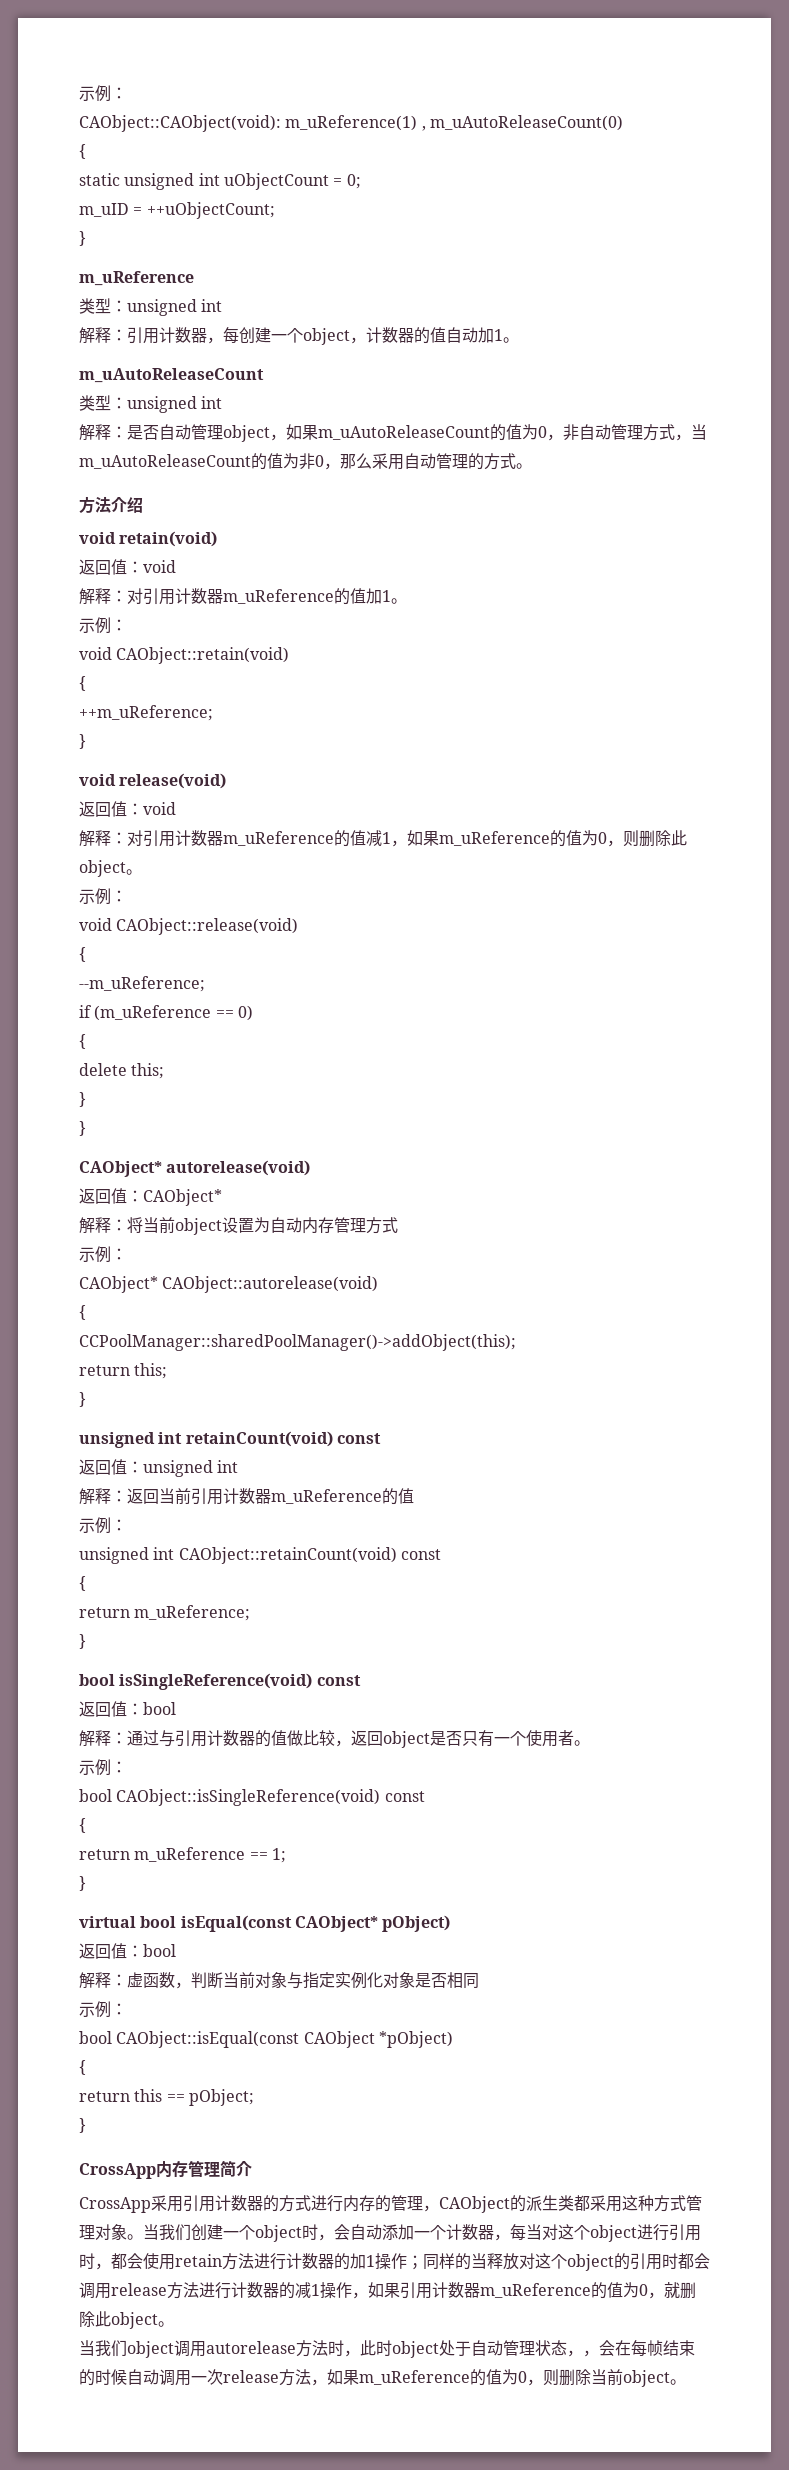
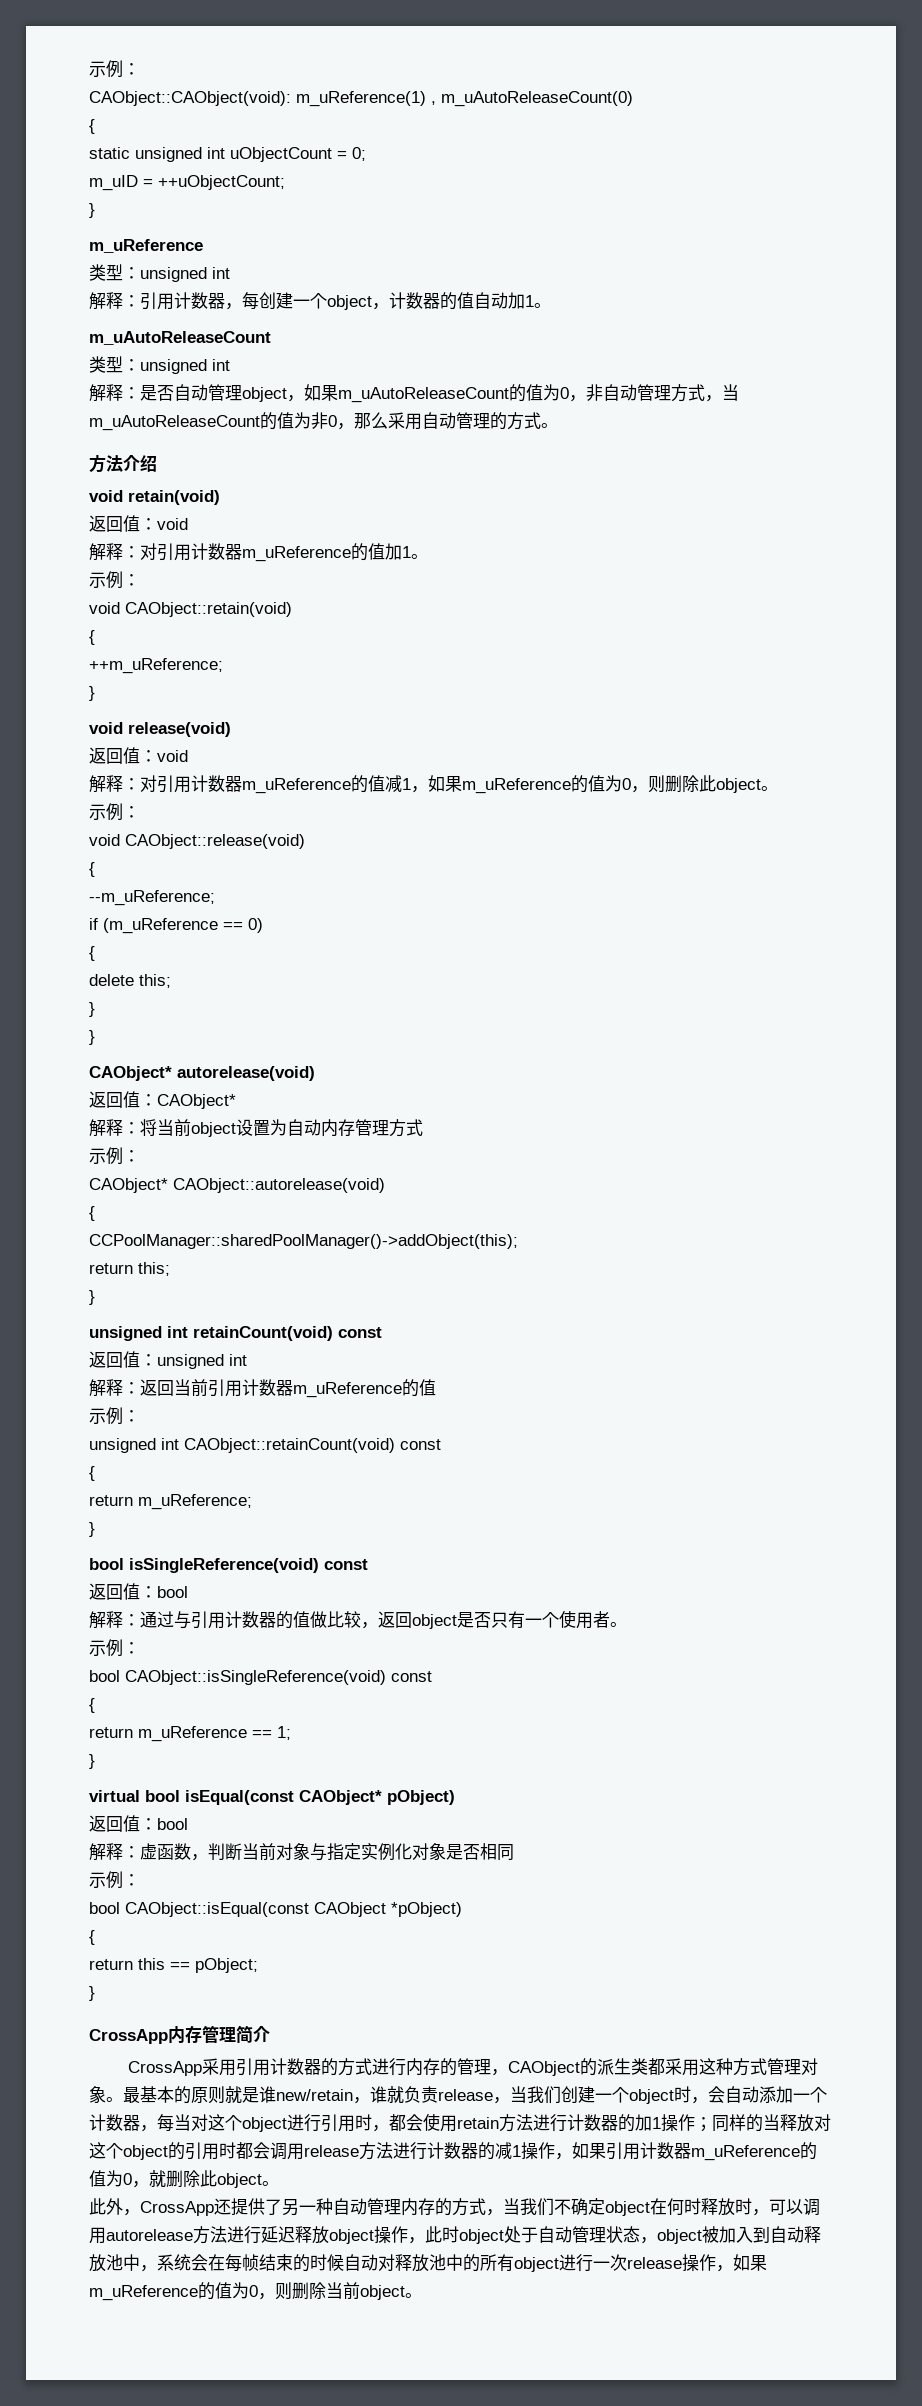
- 当我们创建一个object时，会自动添加一个计数器，每当对这个object进行引用时，都会使用retain方法进行计数器的加1操作；同样的当释放对这个object的引用时都会调用release方法进行计数器的减1操作，如果引用计数器m_uReference的值为0，就删除此object。
+ 最基本的原则就是谁new/retain，谁就负责release，当我们创建一个object时，会自动添加一个计数器，每当对这个object进行引用时，都会使用retain方法进行计数器的加1操作；同样的当释放对这个object的引用时都会调用release方法进行计数器的减1操作，如果引用计数器m_uReference的值为0，就删除此object。
- 当我们object调用autorelease方法时，此时object处于自动管理状态，，会在每帧结束的时候自动调用一次release方法，如果m_uReference的值为0，则删除当前object。
+ 此外，CrossApp还提供了另一种自动管理内存的方式，当我们不确定object在何时释放时，可以调用autorelease方法进行延迟释放object操作，此时object处于自动管理状态，object被加入到自动释放池中，系统会在每帧结束的时候自动对释放池中的所有object进行一次release操作，如果m_uReference的值为0，则删除当前object。

